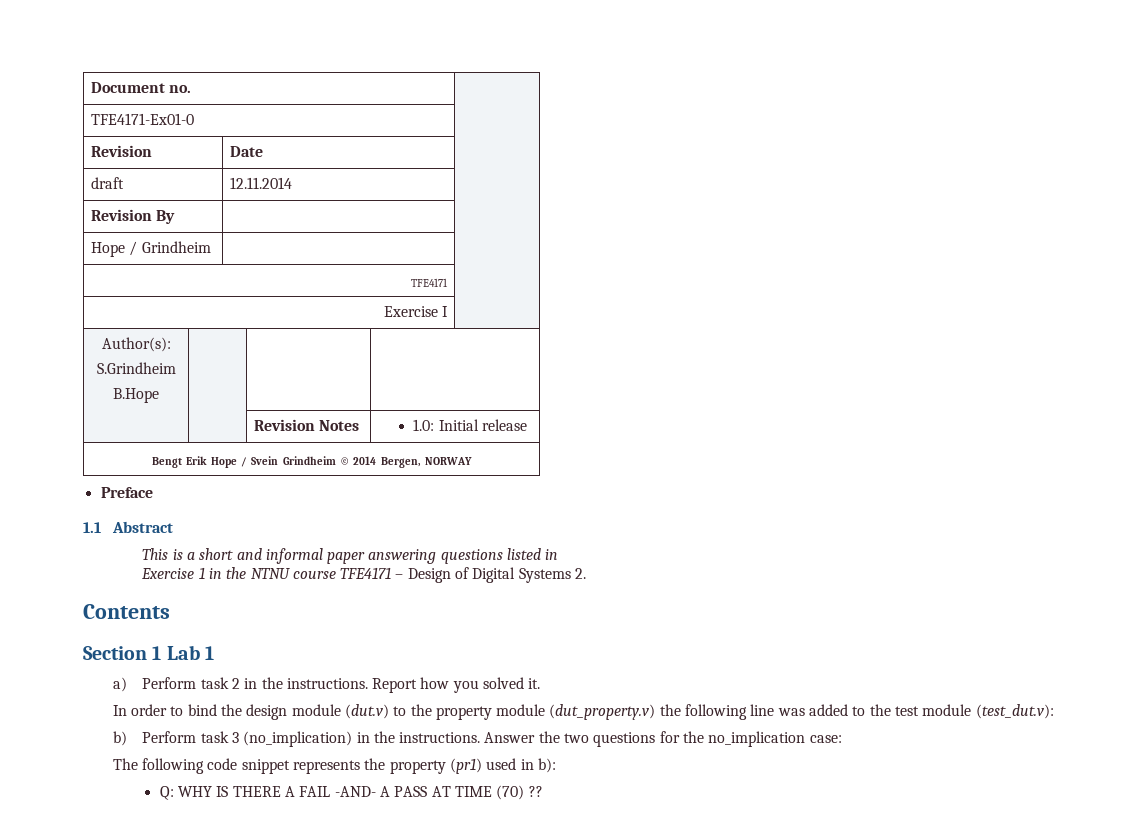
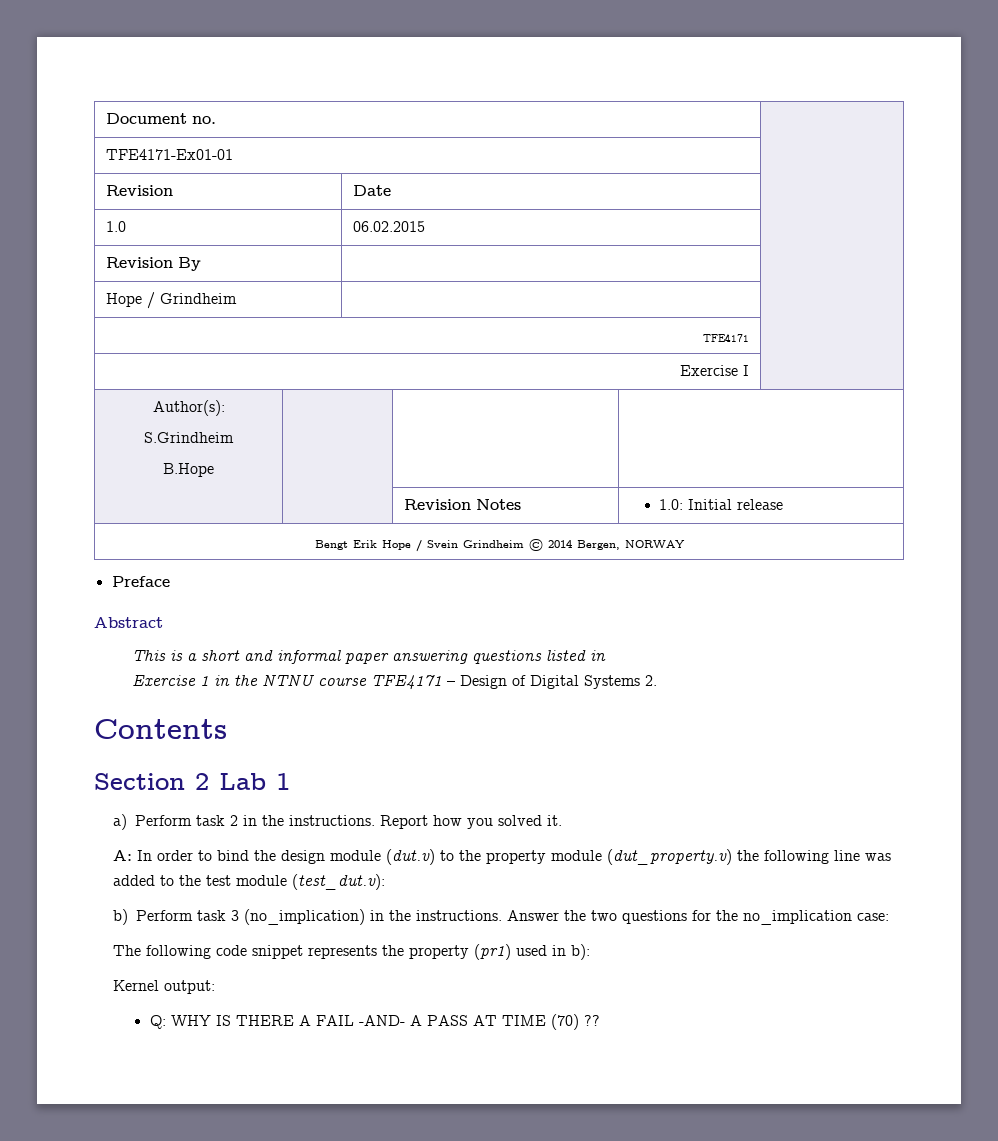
- TFE4171-Ex01-0 |
+ TFE4171-Ex01-01 |
- draft | 12.11.2014 |
+ 1.0 | 06.02.2015 |
- 1.1 Abstract
+ Abstract
- Section 1 Lab 1
+ Section 2 Lab 1
- In order to bind the design module (dut.v) to the property module (dut_property.v) the following line was added to the test module (test_dut.v):
+ A: In order to bind the design module (dut.v) to the property module (dut_property.v) the following line was added to the test module (test_dut.v):
+ Kernel output:

